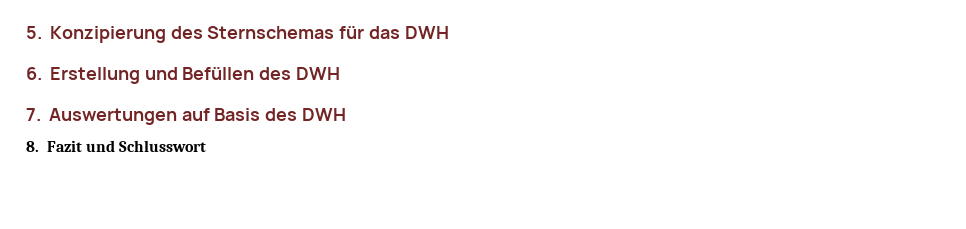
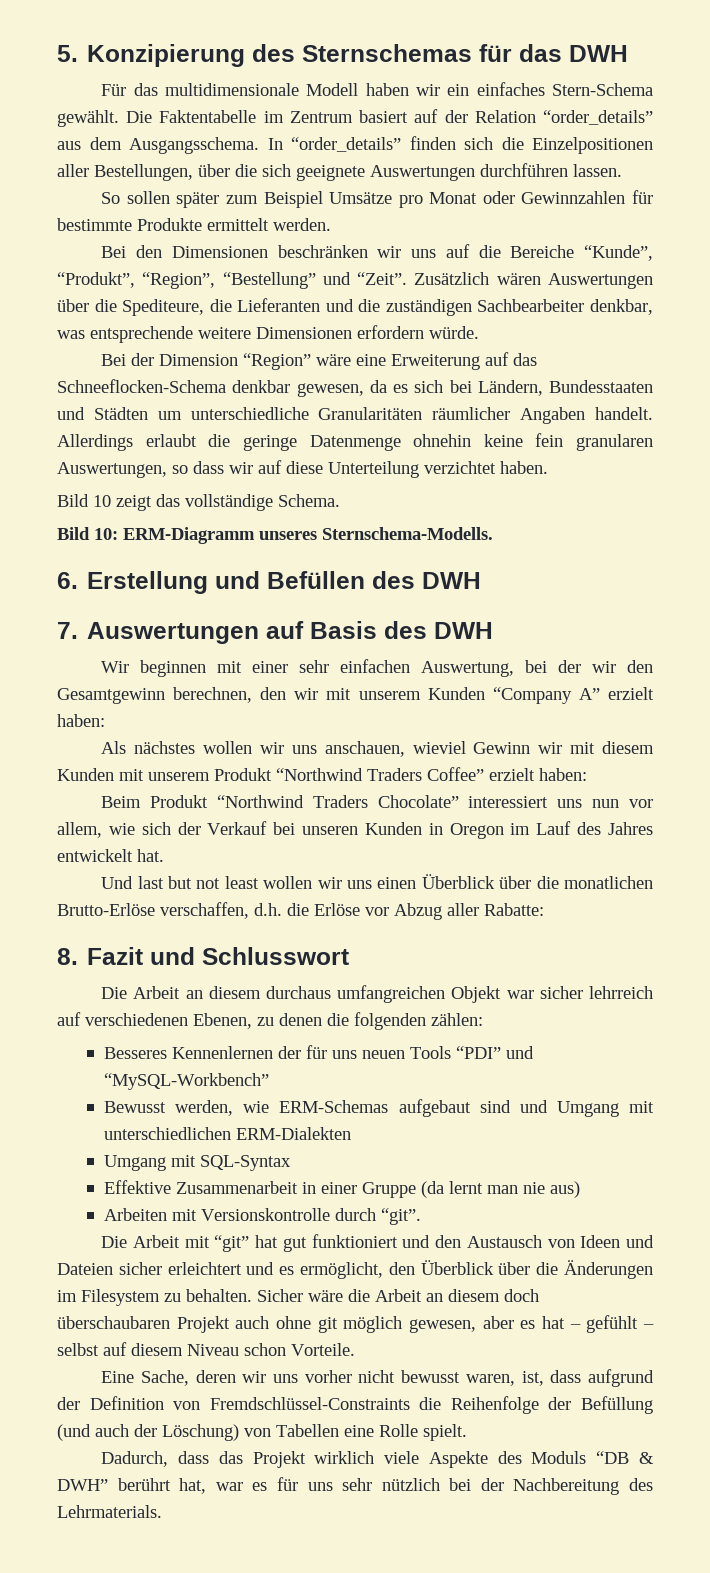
+ Für das multidimensionale Modell haben wir ein einfaches Stern-Schema gewählt. Die Faktentabelle im Zentrum basiert auf der Relation “order_details” aus dem Ausgangsschema. In “order_details” finden sich die Einzelpositionen aller Bestellungen, über die sich geeignete Auswertungen durchführen lassen.
+ So sollen später zum Beispiel Umsätze pro Monat oder Gewinnzahlen für bestimmte Produkte ermittelt werden.
+ Bei den Dimensionen beschränken wir uns auf die Bereiche “Kunde”, “Produkt”, “Region”, “Bestellung” und “Zeit”. Zusätzlich wären Auswertungen über die Spediteure, die Lieferanten und die zuständigen Sachbearbeiter denkbar, was entsprechende weitere Dimensionen erfordern würde.
+ Bei der Dimension “Region” wäre eine Erweiterung auf das Schneeflocken-Schema denkbar gewesen, da es sich bei Ländern, Bundesstaaten und Städten um unterschiedliche Granularitäten räumlicher Angaben handelt. Allerdings erlaubt die geringe Datenmenge ohnehin keine fein granularen Auswertungen, so dass wir auf diese Unterteilung verzichtet haben.
+ Bild 10 zeigt das vollständige Schema.
+ Bild 10: ERM-Diagramm unseres Sternschema-Modells.
+ Wir beginnen mit einer sehr einfachen Auswertung, bei der wir den Gesamtgewinn berechnen, den wir mit unserem Kunden “Company A” erzielt haben:
+ Als nächstes wollen wir uns anschauen, wieviel Gewinn wir mit diesem Kunden mit unserem Produkt “Northwind Traders Coffee” erzielt haben:
+ Beim Produkt “Northwind Traders Chocolate” interessiert uns nun vor allem, wie sich der Verkauf bei unseren Kunden in Oregon im Lauf des Jahres entwickelt hat.
+ Und last but not least wollen wir uns einen Überblick über die monatlichen Brutto-Erlöse verschaffen, d.h. die Erlöse vor Abzug aller Rabatte:
  8. Fazit und Schlusswort
+ Die Arbeit an diesem durchaus umfangreichen Objekt war sicher lehrreich auf verschiedenen Ebenen, zu denen die folgenden zählen:
+ Besseres Kennenlernen der für uns neuen Tools “PDI” und “MySQL-Workbench”
+ Bewusst werden, wie ERM-Schemas aufgebaut sind und Umgang mit unterschiedlichen ERM-Dialekten
+ Umgang mit SQL-Syntax
+ Effektive Zusammenarbeit in einer Gruppe (da lernt man nie aus)
+ Arbeiten mit Versionskontrolle durch “git”.
+ Die Arbeit mit “git” hat gut funktioniert und den Austausch von Ideen und Dateien sicher erleichtert und es ermöglicht, den Überblick über die Änderungen im Filesystem zu behalten. Sicher wäre die Arbeit an diesem doch überschaubaren Projekt auch ohne git möglich gewesen, aber es hat – gefühlt – selbst auf diesem Niveau schon Vorteile.
+ Eine Sache, deren wir uns vorher nicht bewusst waren, ist, dass aufgrund der Definition von Fremdschlüssel-Constraints die Reihenfolge der Befüllung (und auch der Löschung) von Tabellen eine Rolle spielt.
+ Dadurch, dass das Projekt wirklich viele Aspekte des Moduls “DB & DWH” berührt hat, war es für uns sehr nützlich bei der Nachbereitung des Lehrmaterials.

